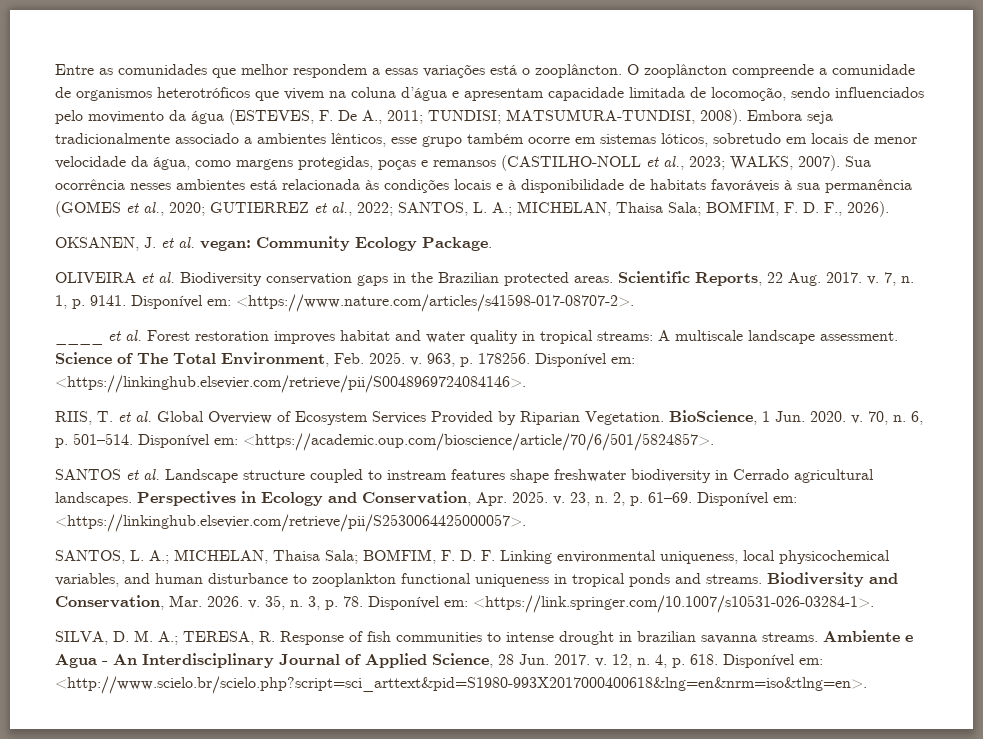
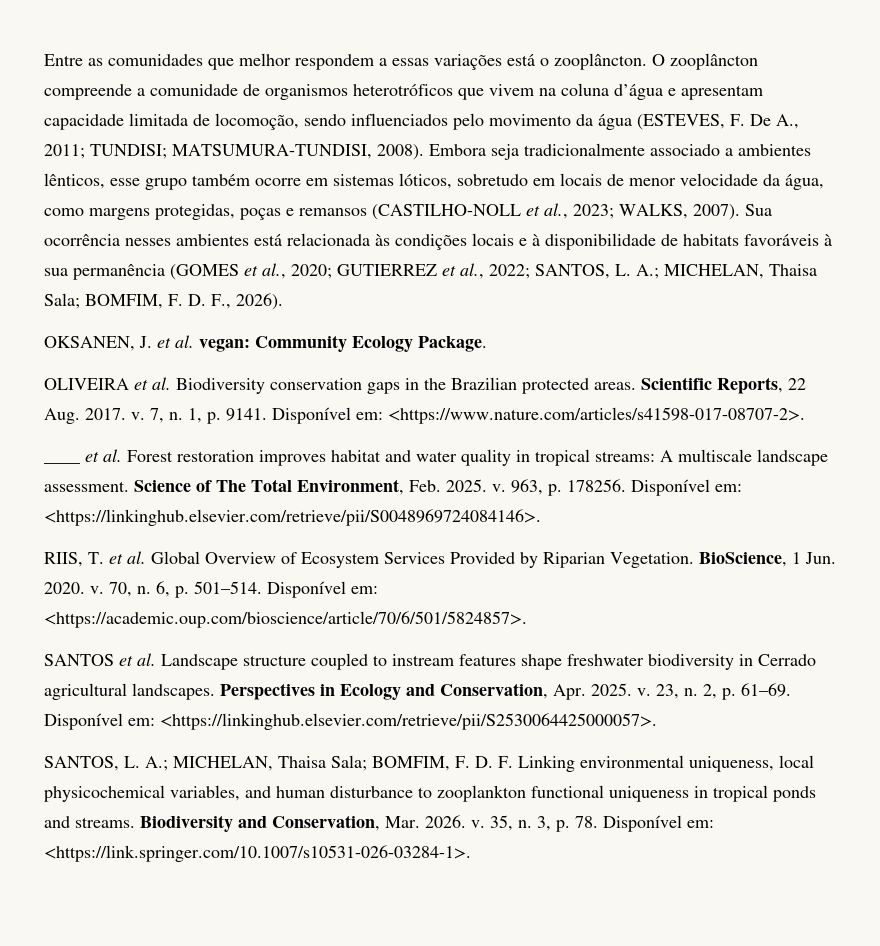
- SILVA, D. M. A.; TERESA, R. Response of fish communities to intense drought in brazilian savanna streams. Ambiente e Agua - An Interdisciplinary Journal of Applied Science, 28 Jun. 2017. v. 12, n. 4, p. 618. Disponível em: <http://www.scielo.br/scielo.php?script=sci_arttext&pid=S1980-993X2017000400618&lng=en&nrm=iso&tlng=en>.

